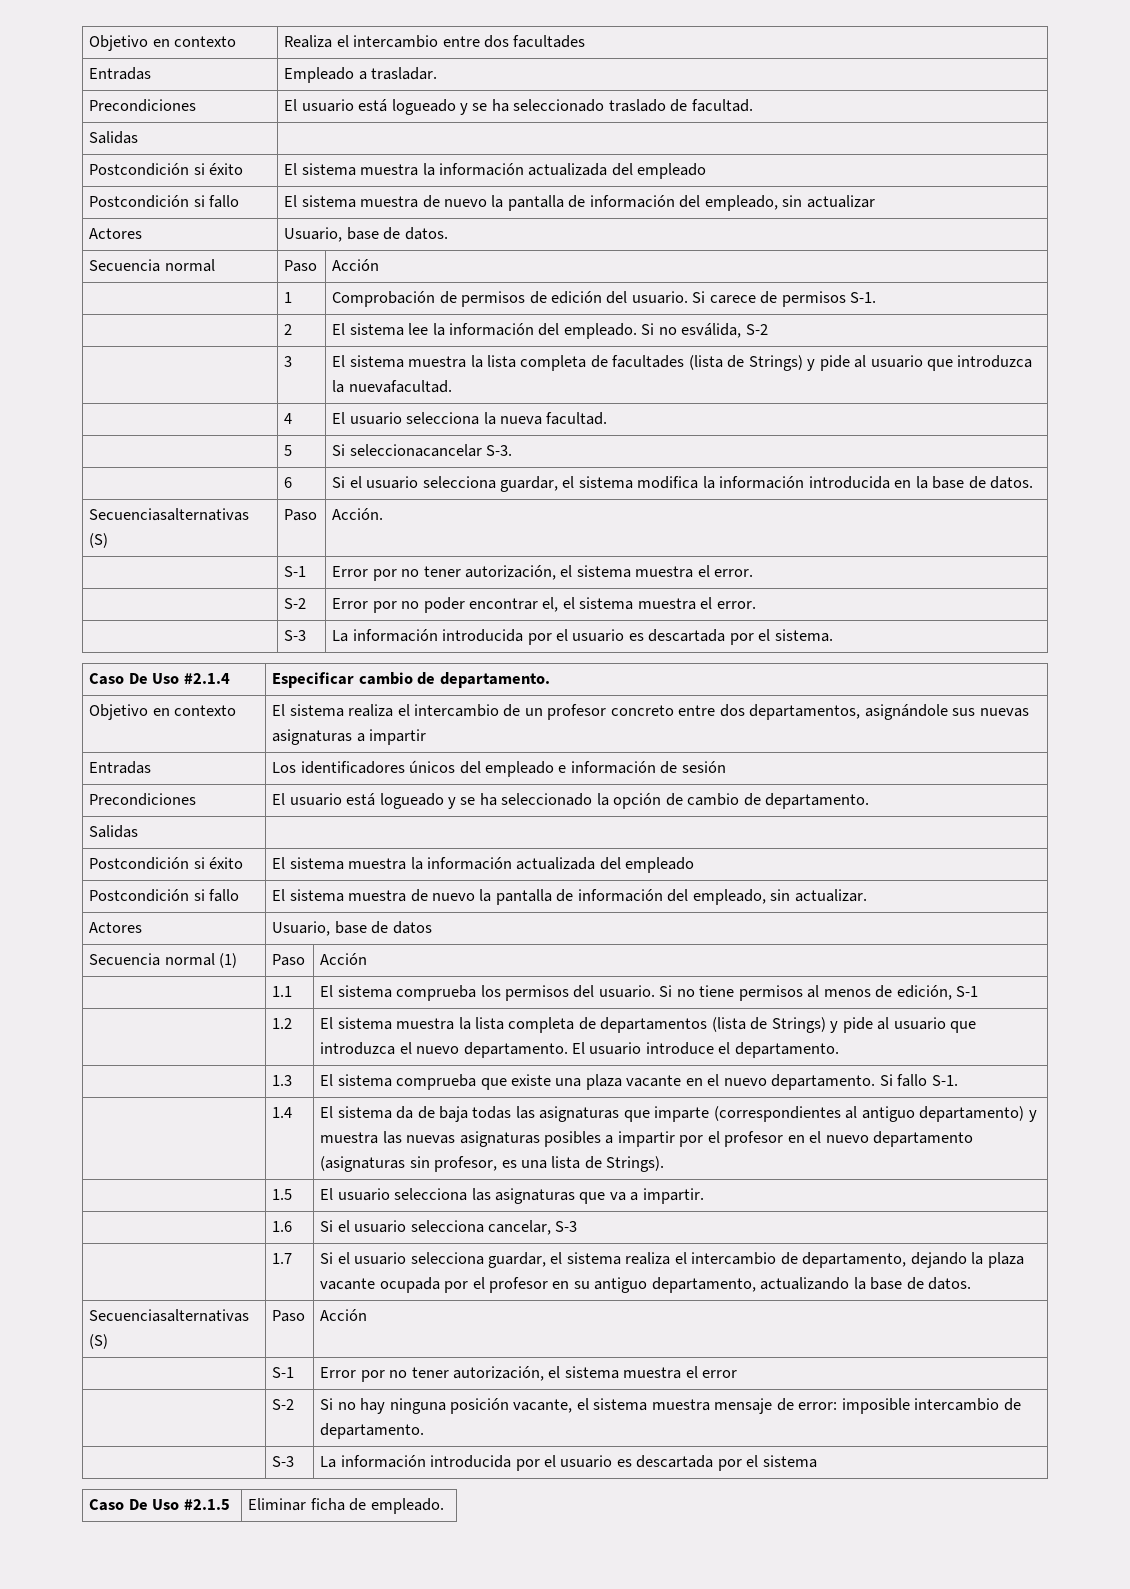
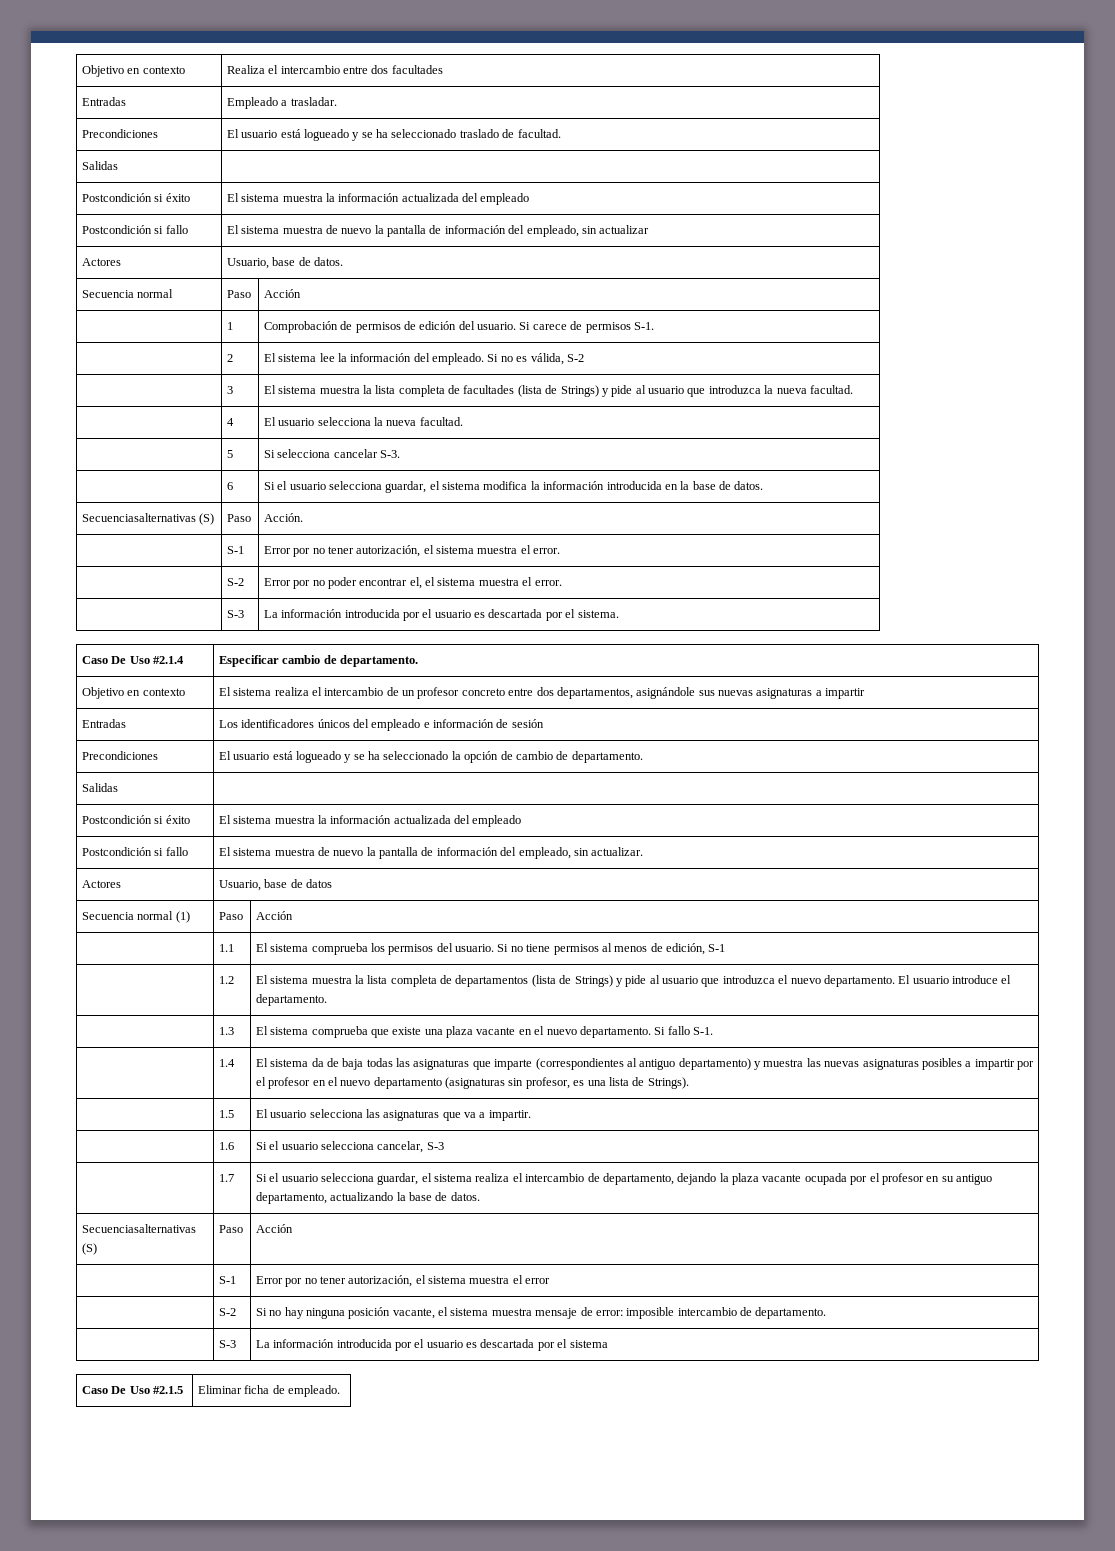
- | 2 | El sistema lee la información del empleado. Si no esválida, S-2
+ | 2 | El sistema lee la información del empleado. Si no es válida, S-2
- | 3 | El sistema muestra la lista completa de facultades (lista de Strings) y pide al usuario que introduzca la nuevafacultad.
+ | 3 | El sistema muestra la lista completa de facultades (lista de Strings) y pide al usuario que introduzca la nueva facultad.
- | 5 | Si seleccionacancelar S-3.
+ | 5 | Si selecciona cancelar S-3.

